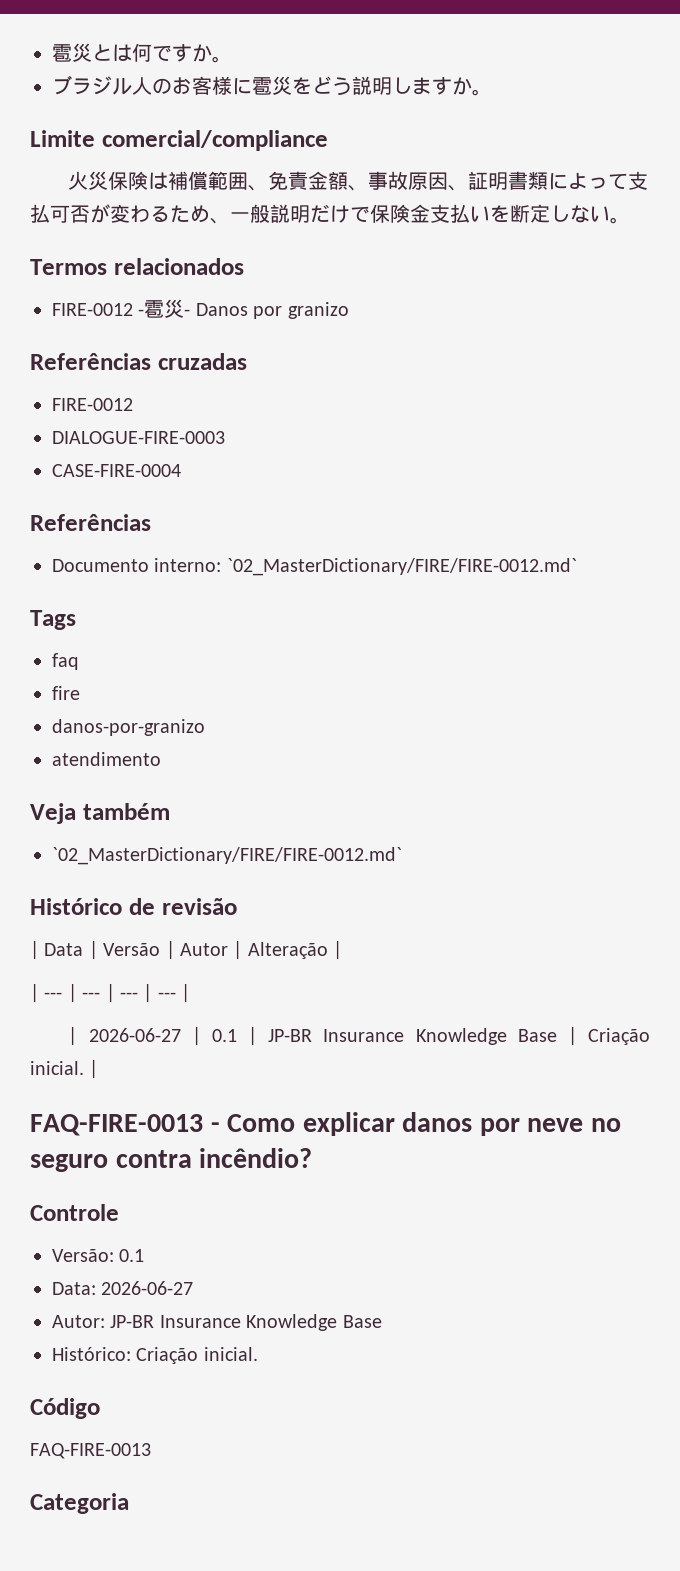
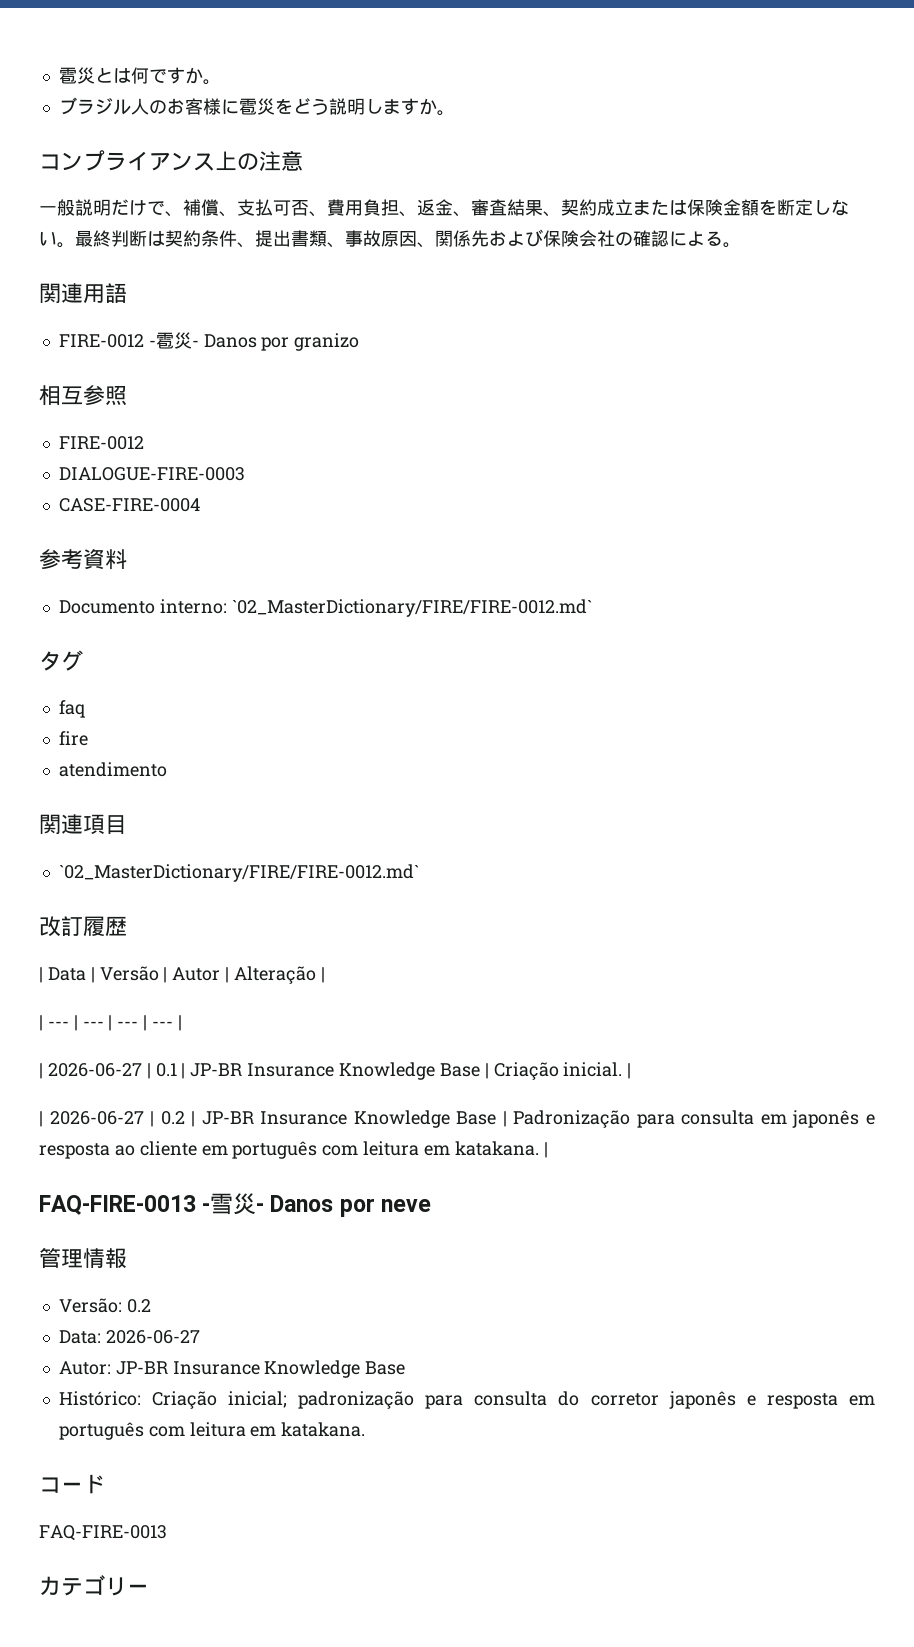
- Limite comercial/compliance
- 火災保険は補償範囲、免責金額、事故原因、証明書類によって支払可否が変わるため、一般説明だけで保険金支払いを断定しない。
- Termos relacionados
+ コンプライアンス上の注意
+ 一般説明だけで、補償、支払可否、費用負担、返金、審査結果、契約成立または保険金額を断定しない。最終判断は契約条件、提出書類、事故原因、関係先および保険会社の確認による。
+ 関連用語
- Referências cruzadas
+ 相互参照
  CASE-FIRE-0004
- Referências
+ 参考資料
- Tags
+ タグ
- danos-por-granizo
- Veja também
+ 関連項目
  `02_MasterDictionary/FIRE/FIRE-0012.md`
- Histórico de revisão
+ 改訂履歴
+ | 2026-06-27 | 0.2 | JP-BR Insurance Knowledge Base | Padronização para consulta em japonês e resposta ao cliente em português com leitura em katakana. |
- FAQ-FIRE-0013 - Como explicar danos por neve no seguro contra incêndio?
- Controle
+ FAQ-FIRE-0013 -雪災- Danos por neve
+ 管理情報
- Versão: 0.1
+ Versão: 0.2
- Histórico: Criação inicial.
- Código
+ Histórico: Criação inicial; padronização para consulta do corretor japonês e resposta em português com leitura em katakana.
+ コード
- Categoria
+ カテゴリー

